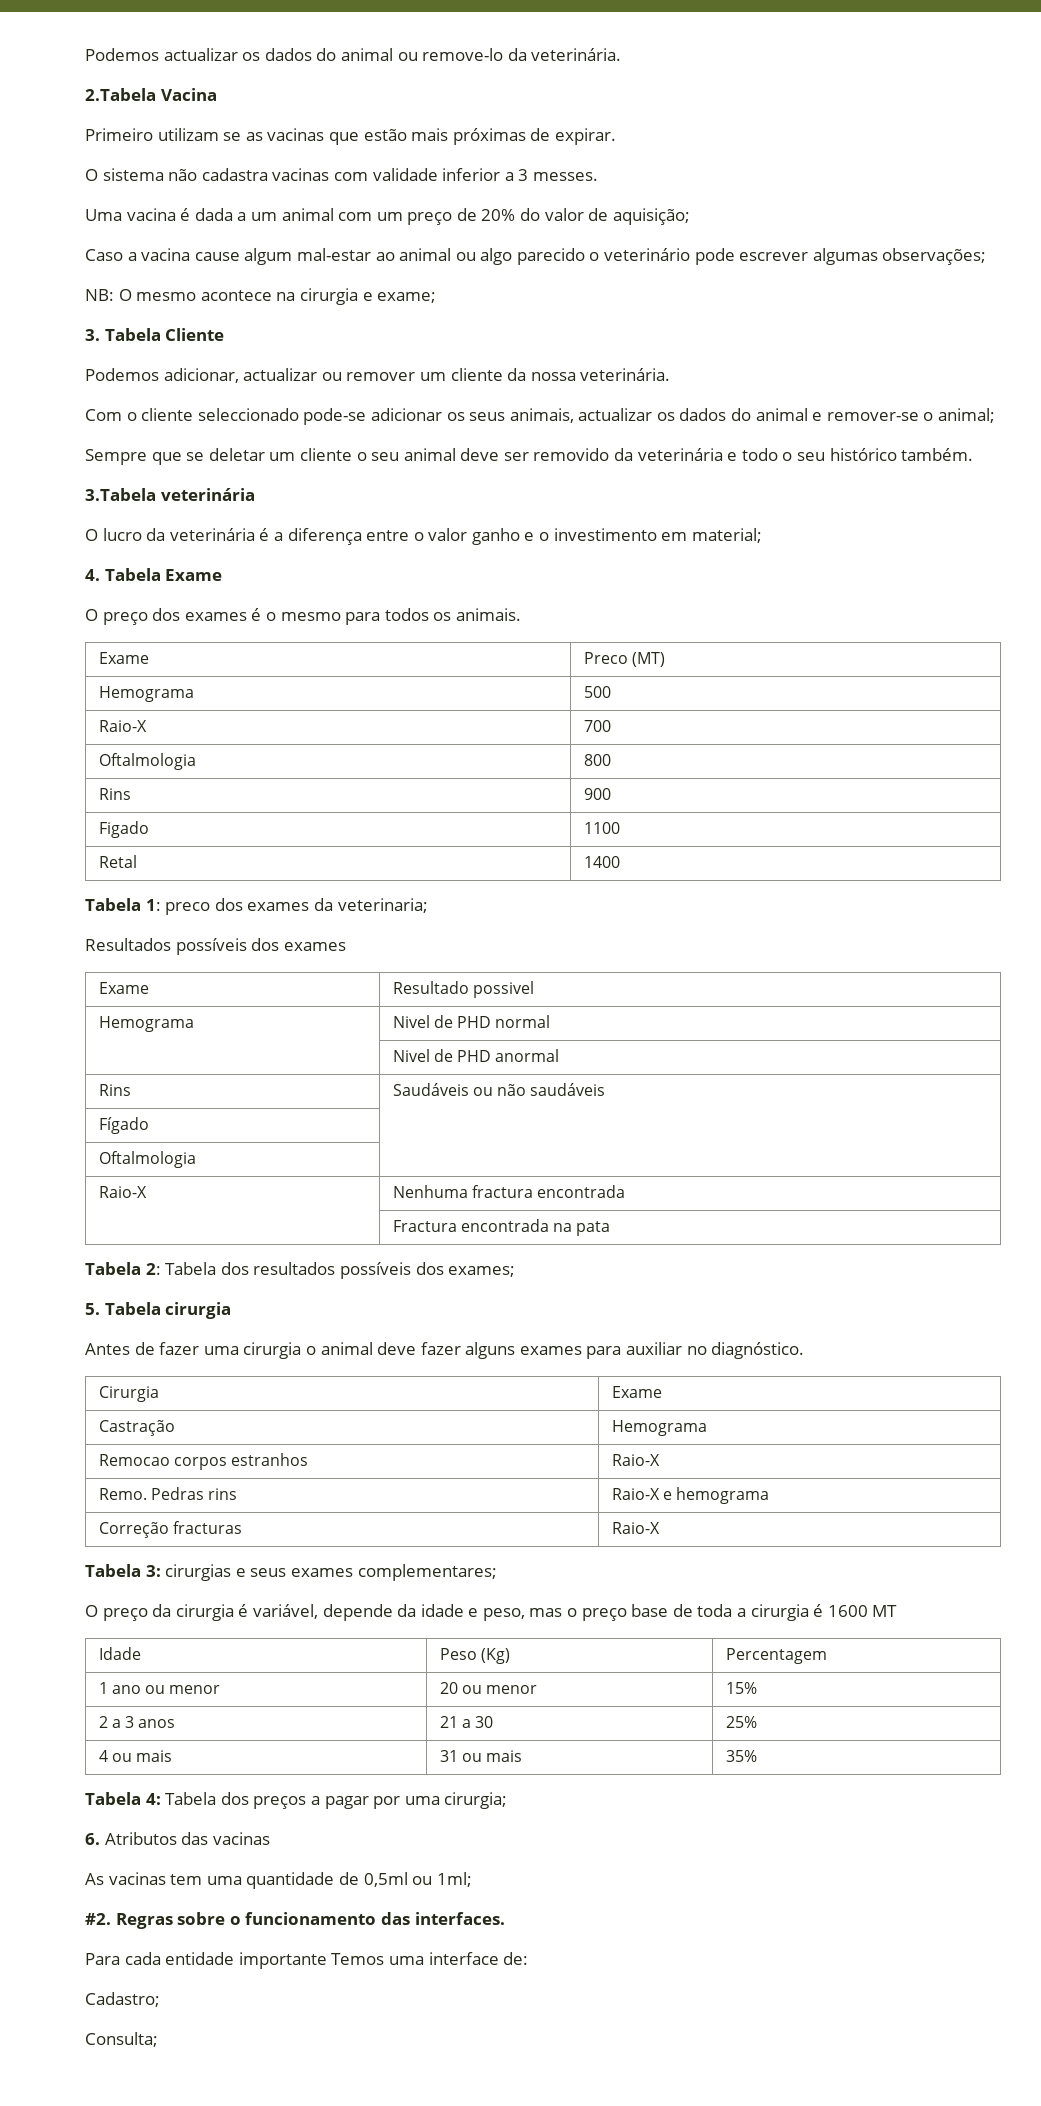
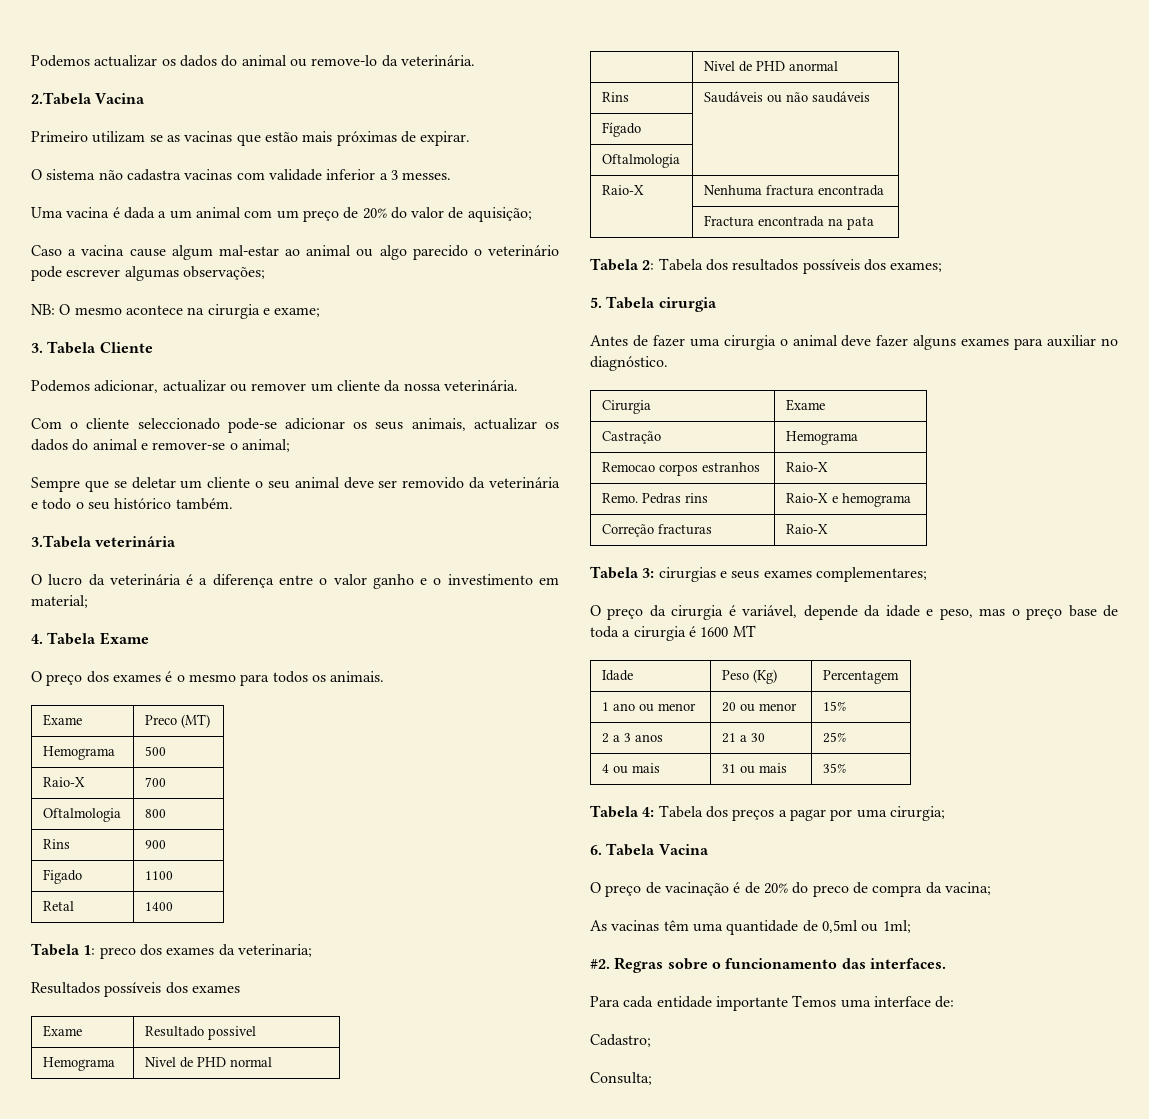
- 6. Atributos das vacinas
+ 6. Tabela Vacina
+ O preço de vacinação é de 20% do preco de compra da vacina;
- As vacinas tem uma quantidade de 0,5ml ou 1ml;
+ As vacinas têm uma quantidade de 0,5ml ou 1ml;

